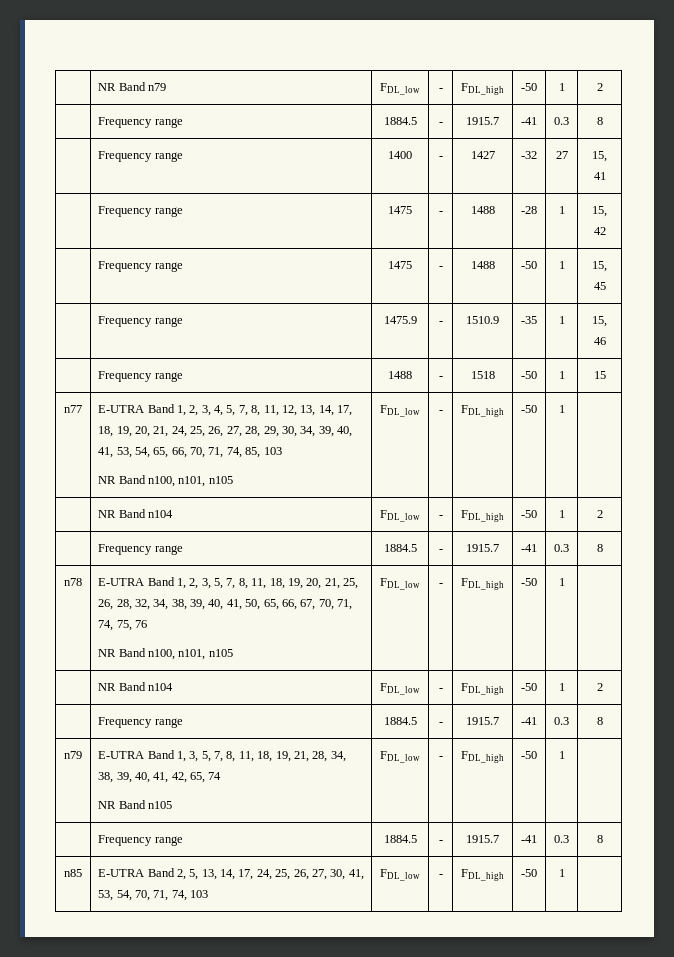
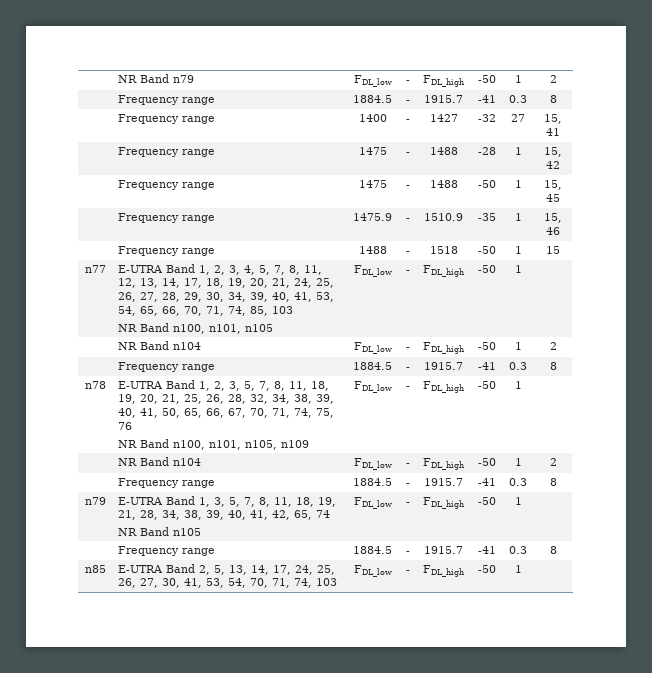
  E-UTRA Band 1, 2, 3, 5, 7, 8, 11, 18, 19, 20, 21, 25, 26, 28, 32, 34, 38, 39, 40, 41, 50, 65, 66, 67, 70, 71, 74, 75, 76
- NR Band n100, n101, n105
+ NR Band n100, n101, n105, n109

